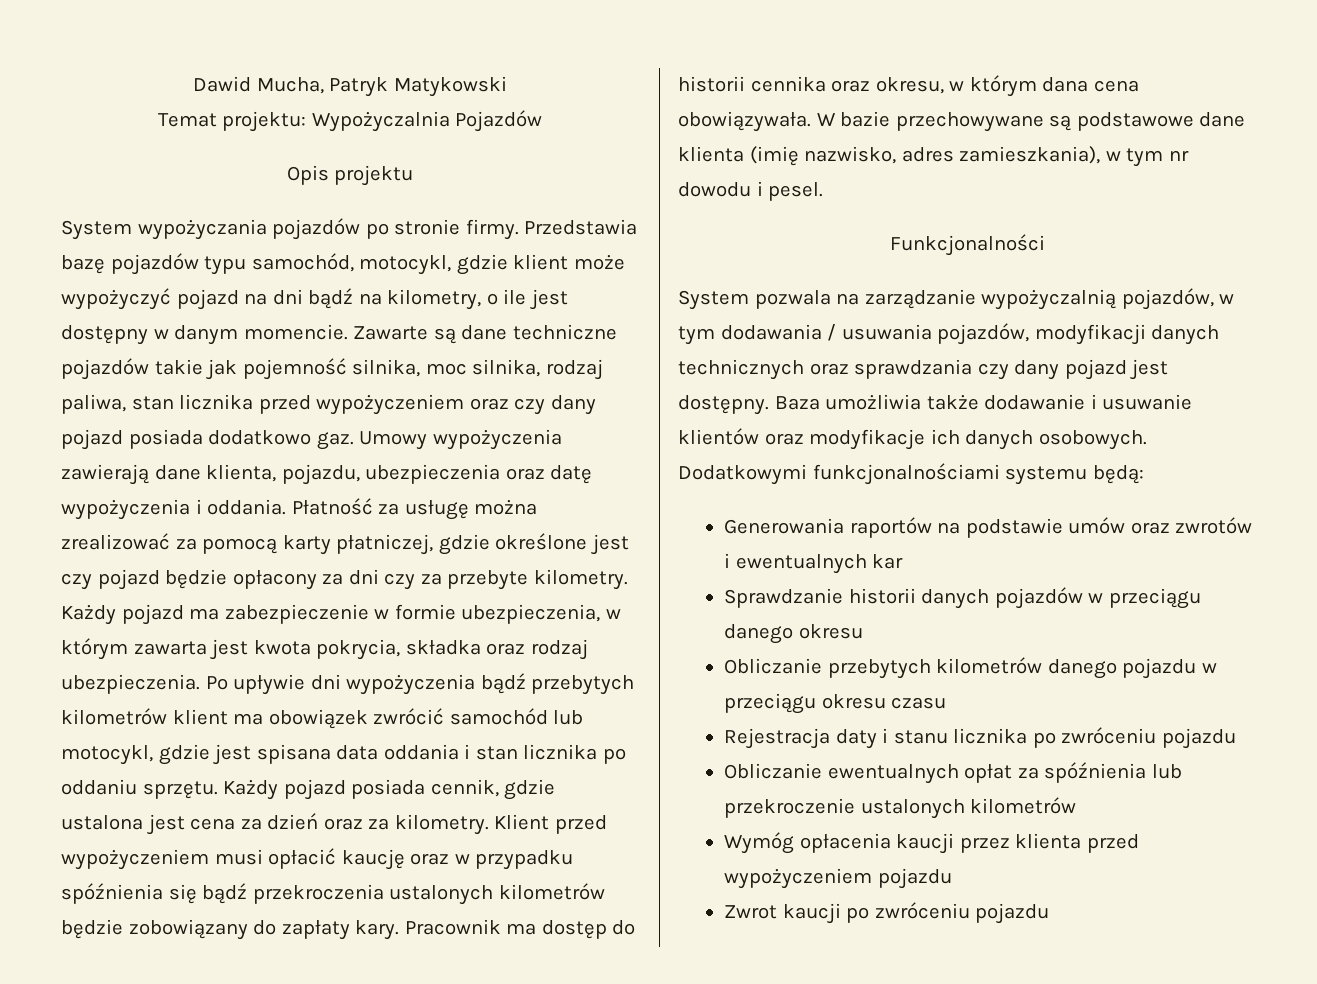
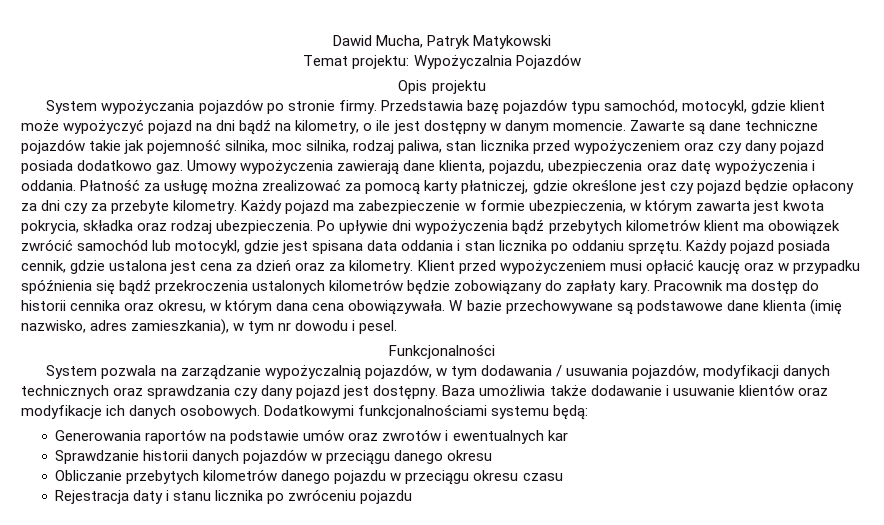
- Obliczanie ewentualnych opłat za spóźnienia lub przekroczenie ustalonych kilometrów
- Wymóg opłacenia kaucji przez klienta przed wypożyczeniem pojazdu
- Zwrot kaucji po zwróceniu pojazdu

